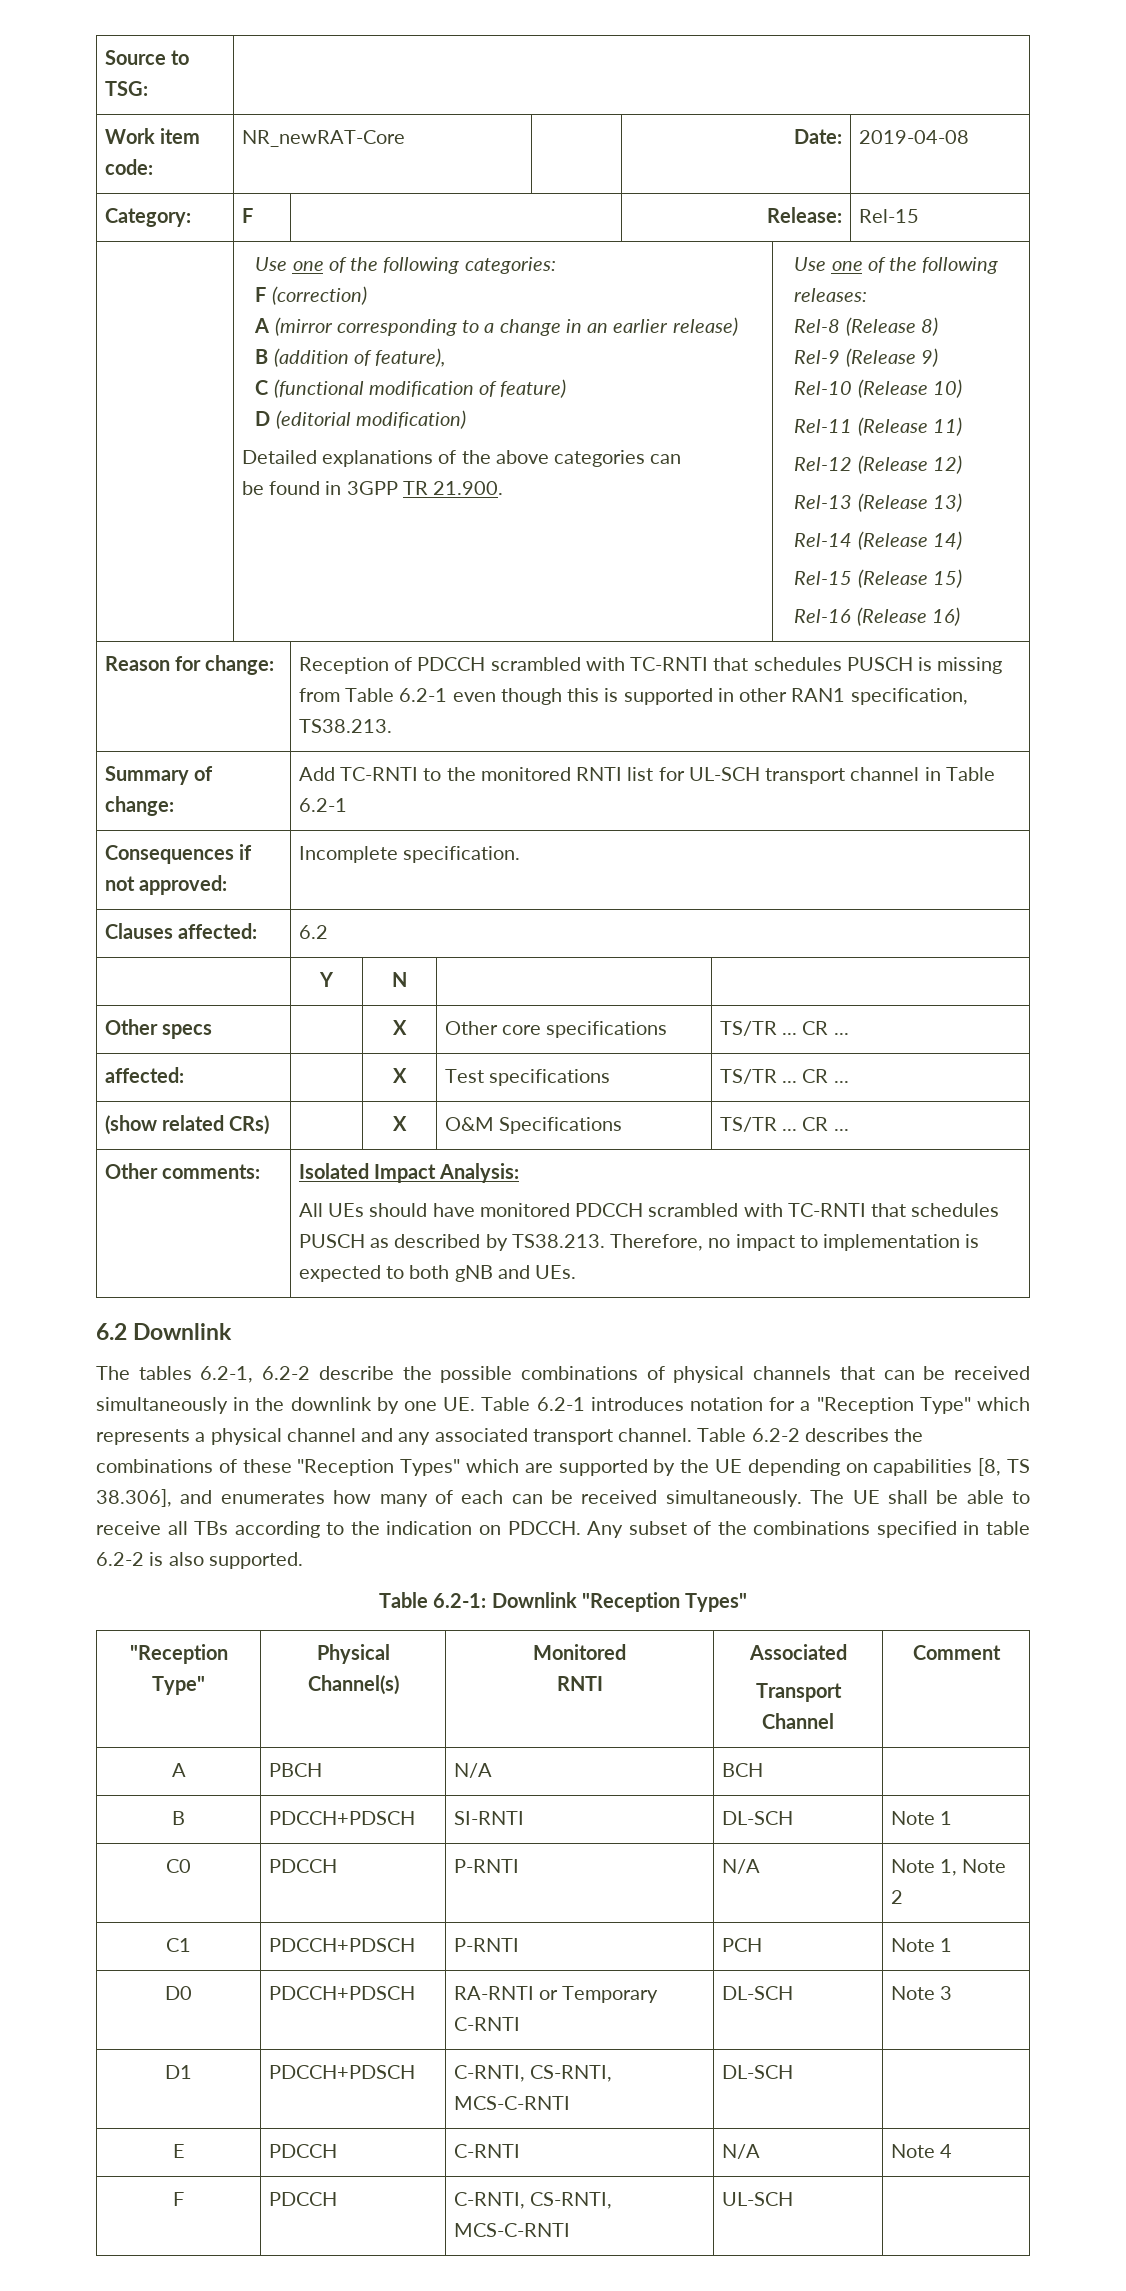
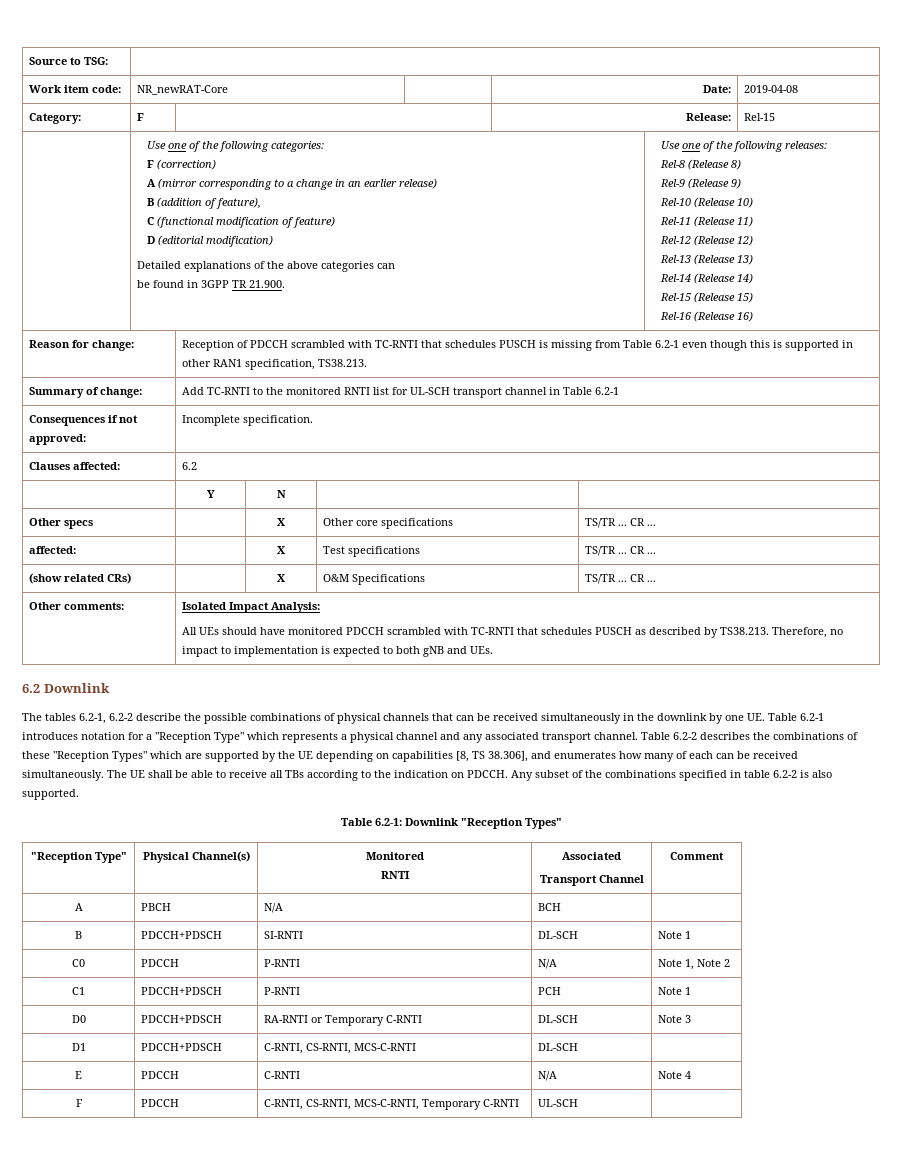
- F | PDCCH | C-RNTI, CS-RNTI, MCS-C-RNTI | UL-SCH |
+ F | PDCCH | C-RNTI, CS-RNTI, MCS-C-RNTI, Temporary C-RNTI | UL-SCH |

